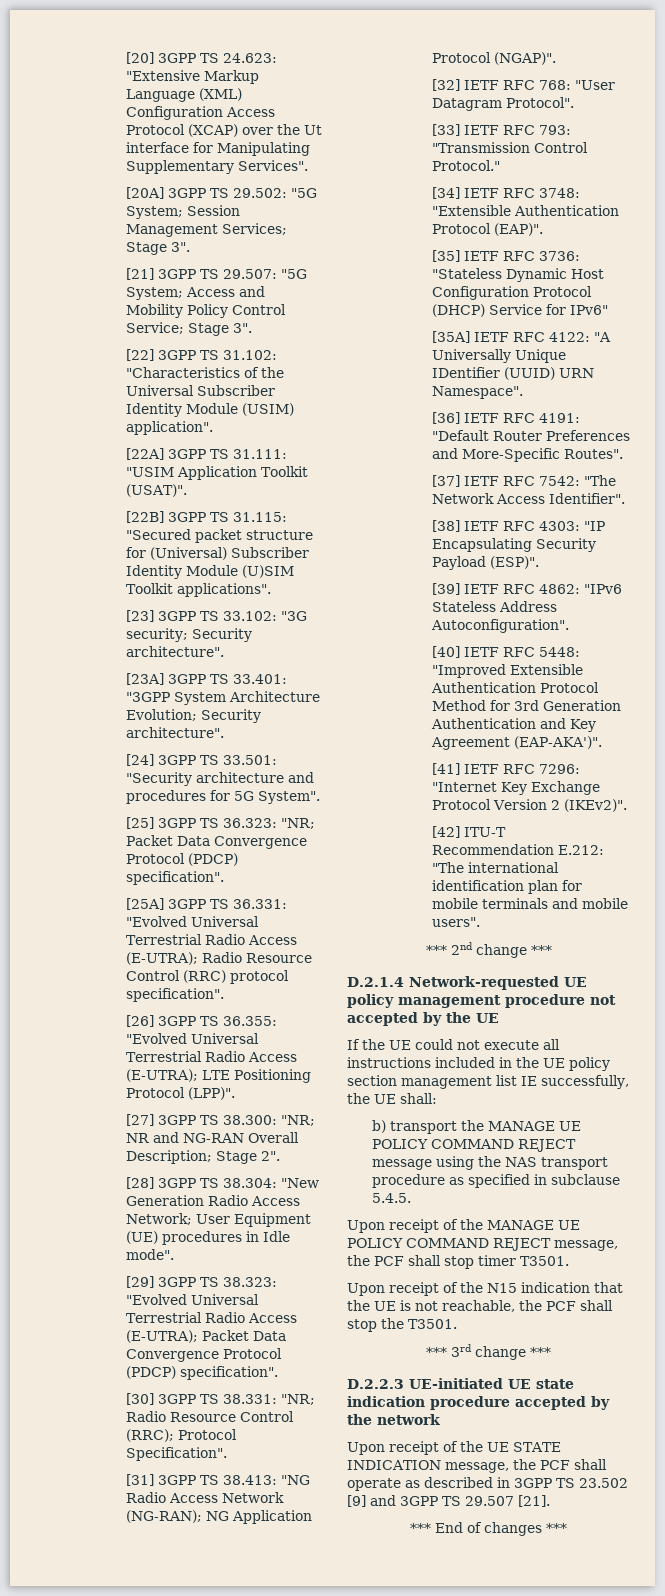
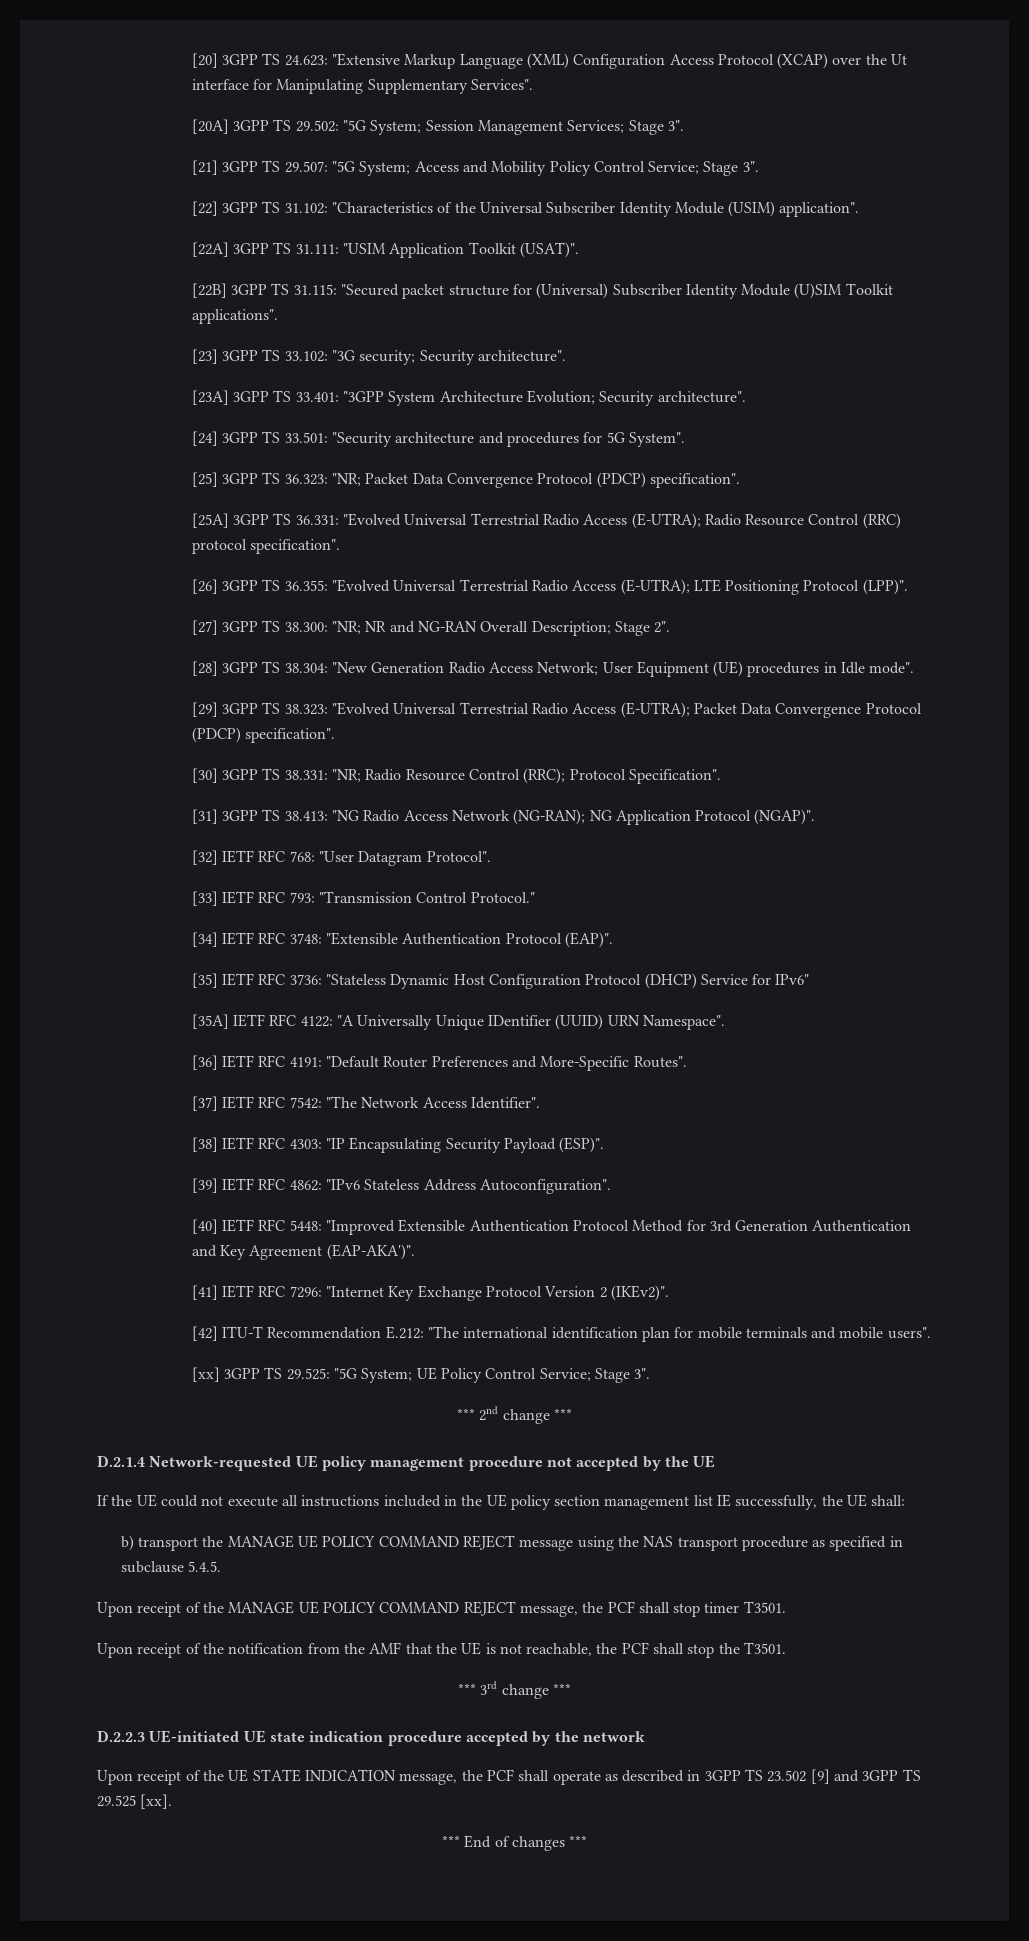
+ [xx] 3GPP TS 29.525: "5G System; UE Policy Control Service; Stage 3".
- Upon receipt of the N15 indication that the UE is not reachable, the PCF shall stop the T3501.
+ Upon receipt of the notification from the AMF that the UE is not reachable, the PCF shall stop the T3501.
- Upon receipt of the UE STATE INDICATION message, the PCF shall operate as described in 3GPP TS 23.502 [9] and 3GPP TS 29.507 [21].
+ Upon receipt of the UE STATE INDICATION message, the PCF shall operate as described in 3GPP TS 23.502 [9] and 3GPP TS 29.525 [xx].

